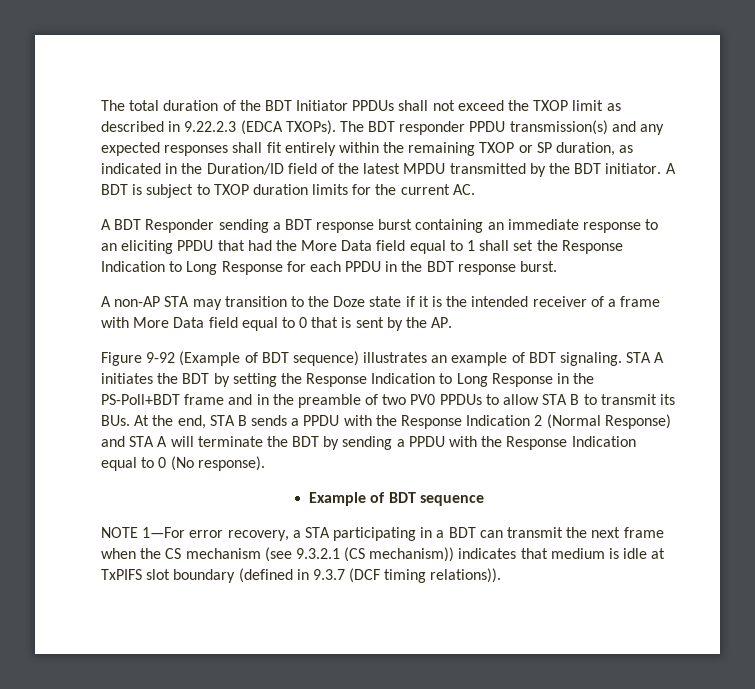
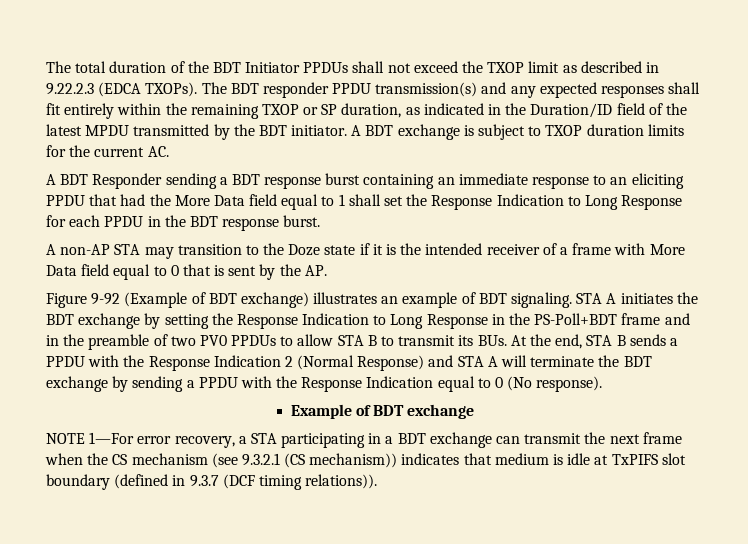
- A BDT is subject to TXOP duration limits for the current AC.
+ A BDT exchange is subject to TXOP duration limits for the current AC.
- Figure 9-92 (Example of BDT sequence) illustrates an example of BDT signaling.
+ Figure 9-92 (Example of BDT exchange) illustrates an example of BDT signaling.
- STA A initiates the BDT by setting the Response Indication to Long Response in the PS-Poll+BDT frame and in the preamble of two PV0 PPDUs to allow STA B to transmit its BUs. At the end, STA B sends a PPDU with the Response Indication 2 (Normal Response) and STA A will terminate the BDT by sending a PPDU with the Response Indication equal to 0 (No response).
+ STA A initiates the BDT exchange by setting the Response Indication to Long Response in the PS-Poll+BDT frame and in the preamble of two PV0 PPDUs to allow STA B to transmit its BUs. At the end, STA B sends a PPDU with the Response Indication 2 (Normal Response) and STA A will terminate the BDT exchange by sending a PPDU with the Response Indication equal to 0 (No response).
- Example of BDT sequence
+ Example of BDT exchange
- NOTE 1—For error recovery, a STA participating in a BDT can transmit the next frame when the CS mechanism (see 9.3.2.1 (CS mechanism)) indicates that medium is idle at TxPIFS slot boundary (defined in 9.3.7 (DCF timing relations)).
+ NOTE 1—For error recovery, a STA participating in a BDT exchange can transmit the next frame when the CS mechanism (see 9.3.2.1 (CS mechanism)) indicates that medium is idle at TxPIFS slot boundary (defined in 9.3.7 (DCF timing relations)).

